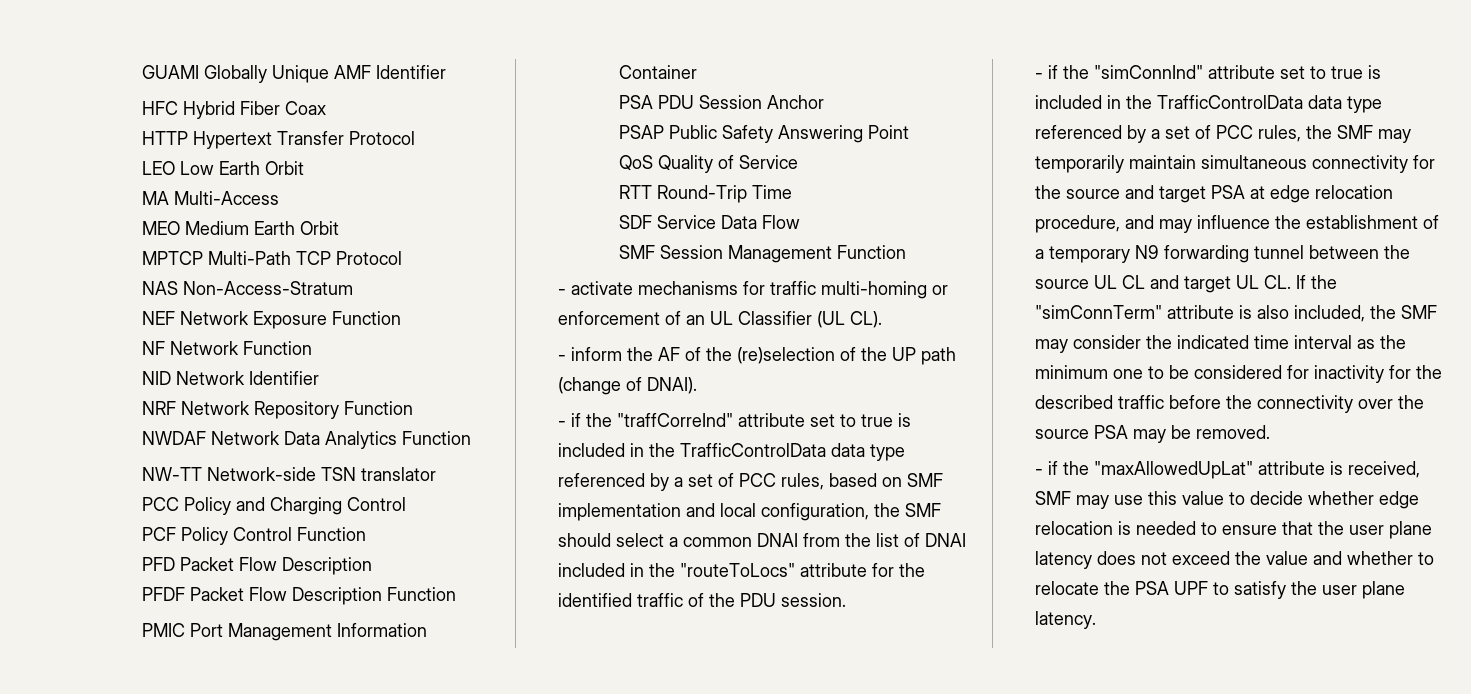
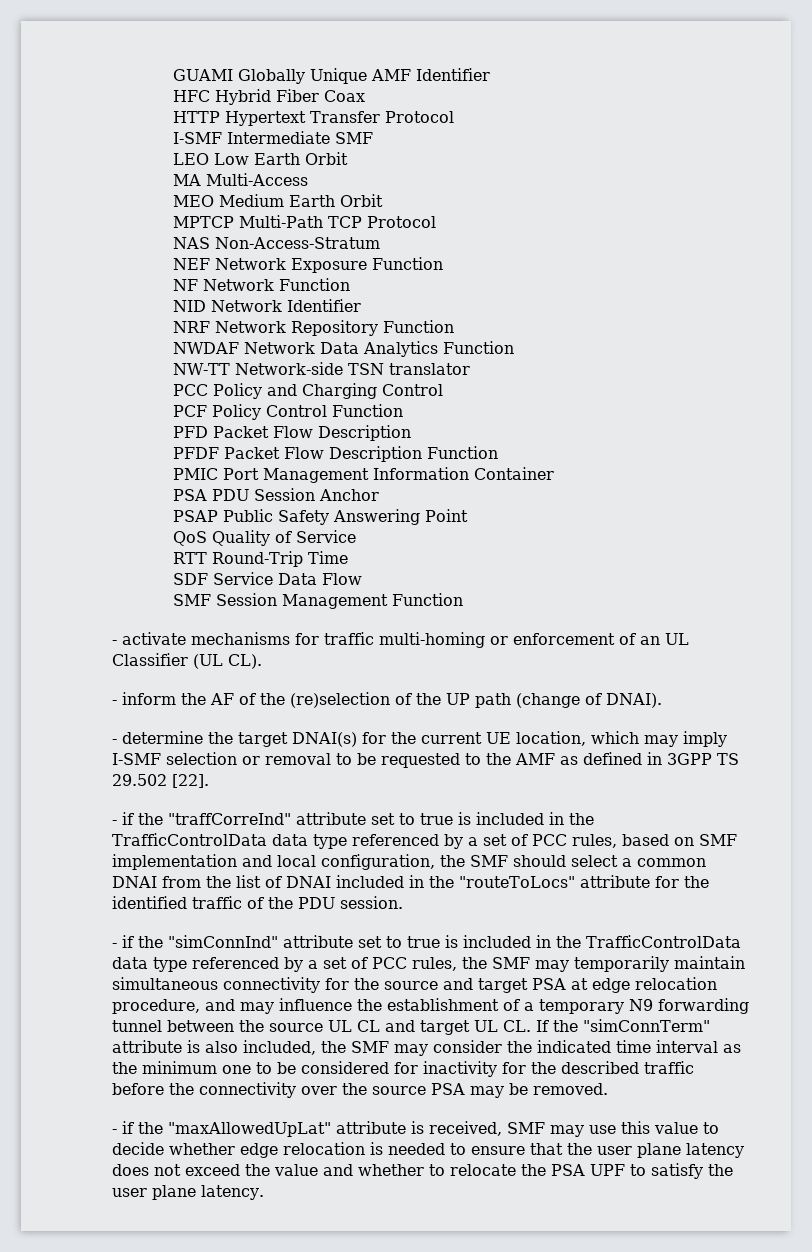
+ I-SMF Intermediate SMF
+ - determine the target DNAI(s) for the current UE location, which may imply I-SMF selection or removal to be requested to the AMF as defined in 3GPP TS 29.502 [22].

